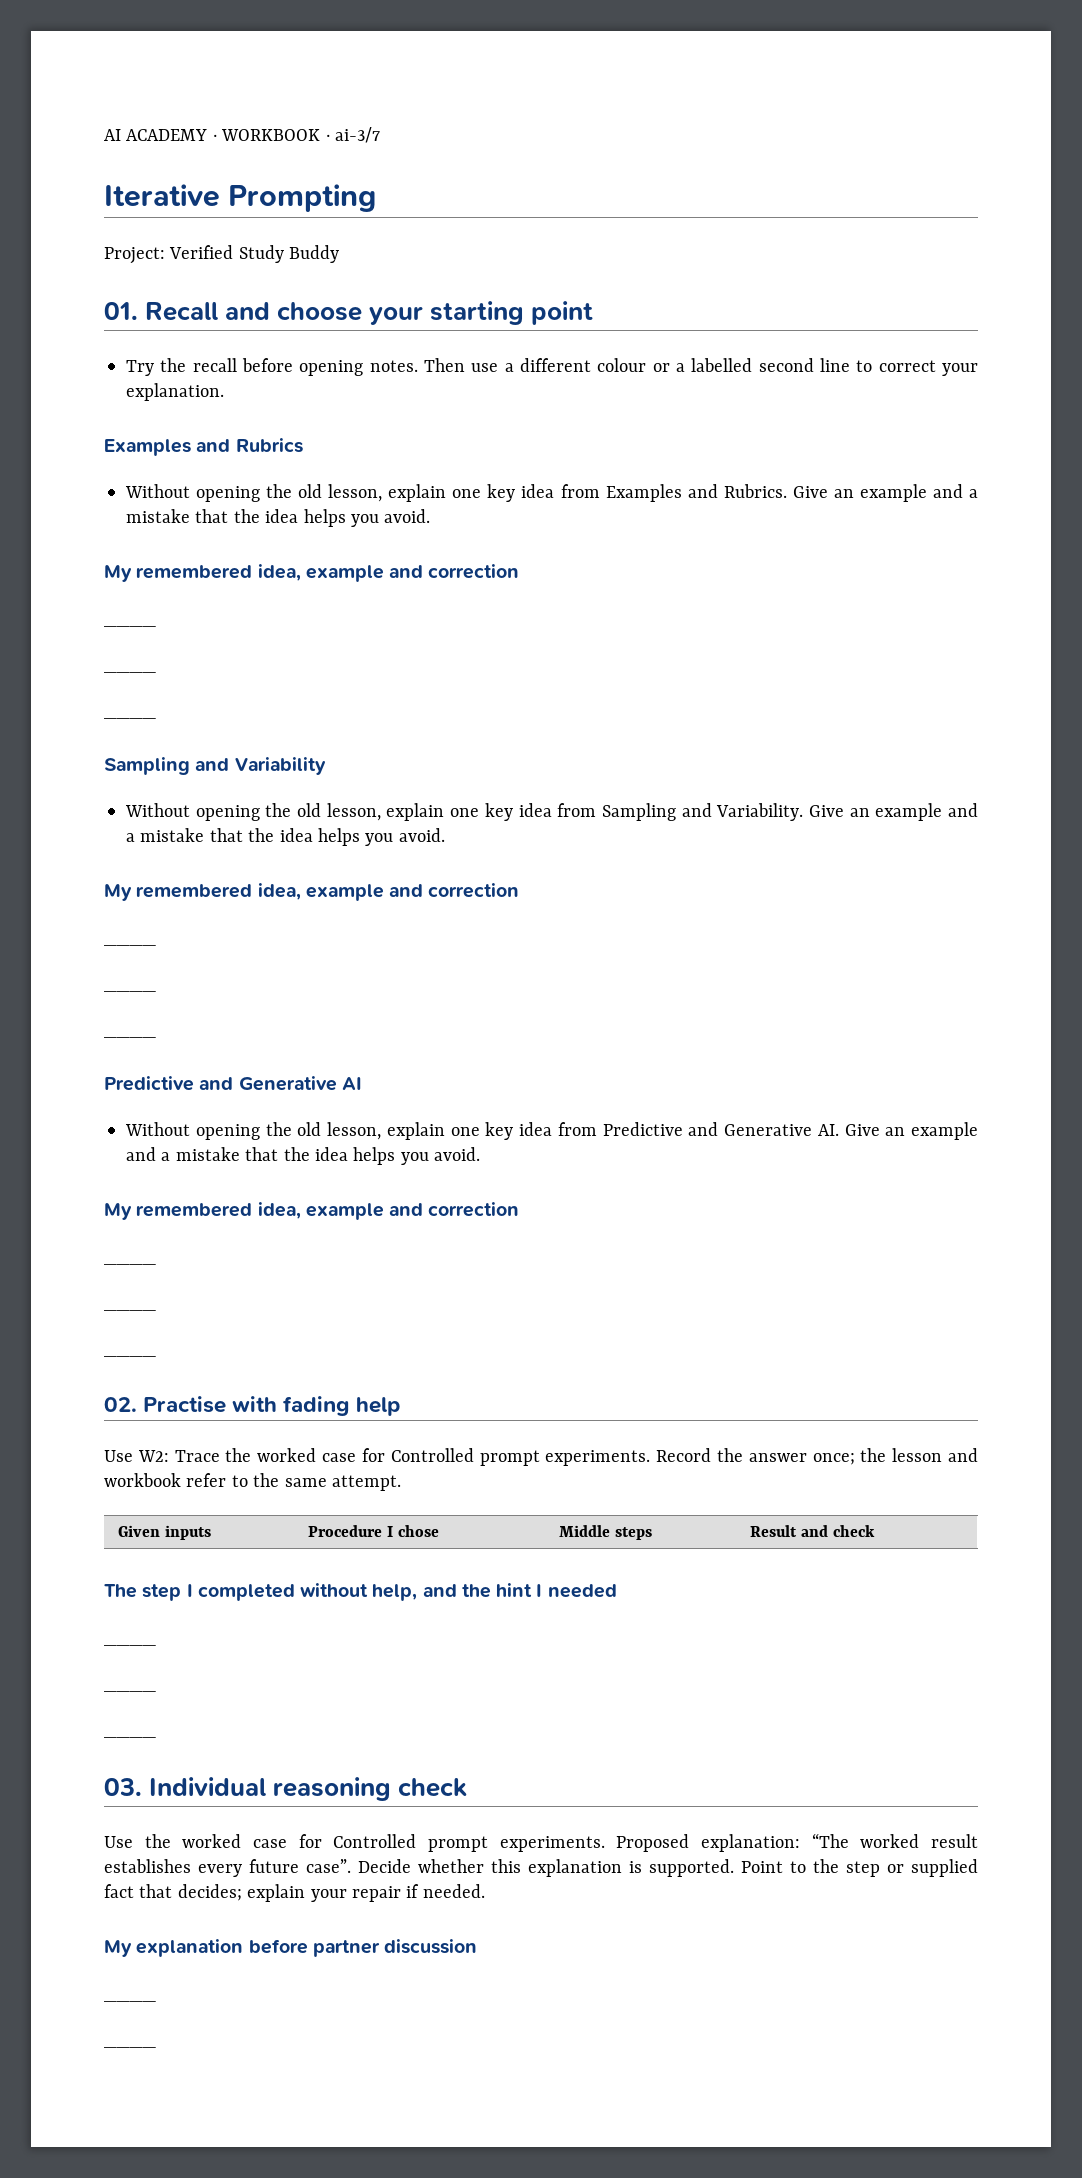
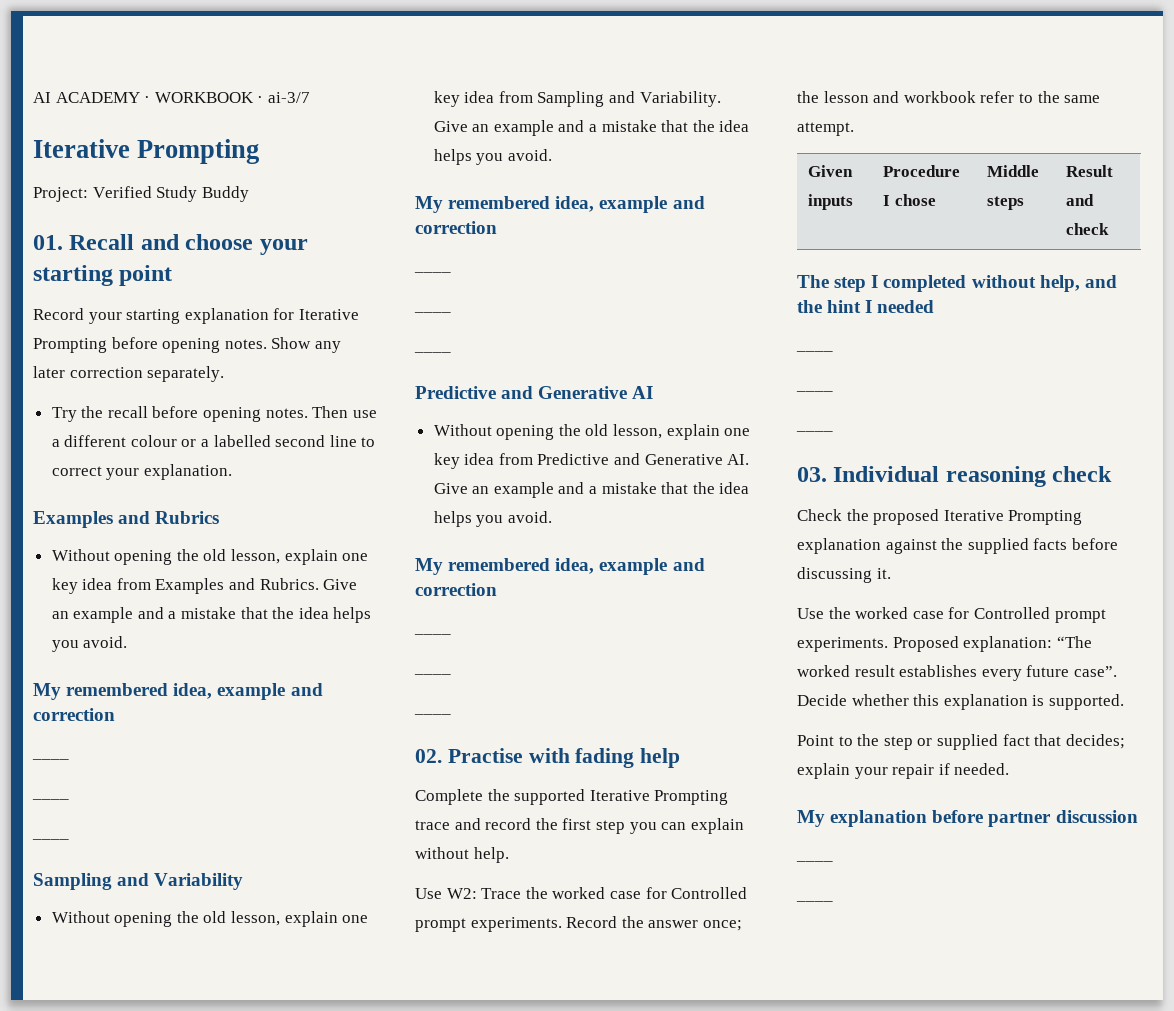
+ Record your starting explanation for Iterative Prompting before opening notes. Show any later correction separately.
+ Complete the supported Iterative Prompting trace and record the first step you can explain without help.
+ Check the proposed Iterative Prompting explanation against the supplied facts before discussing it.
- Decide whether this explanation is supported. Point to the step or supplied fact that decides; explain your repair if needed.
+ Decide whether this explanation is supported.
+ Point to the step or supplied fact that decides; explain your repair if needed.

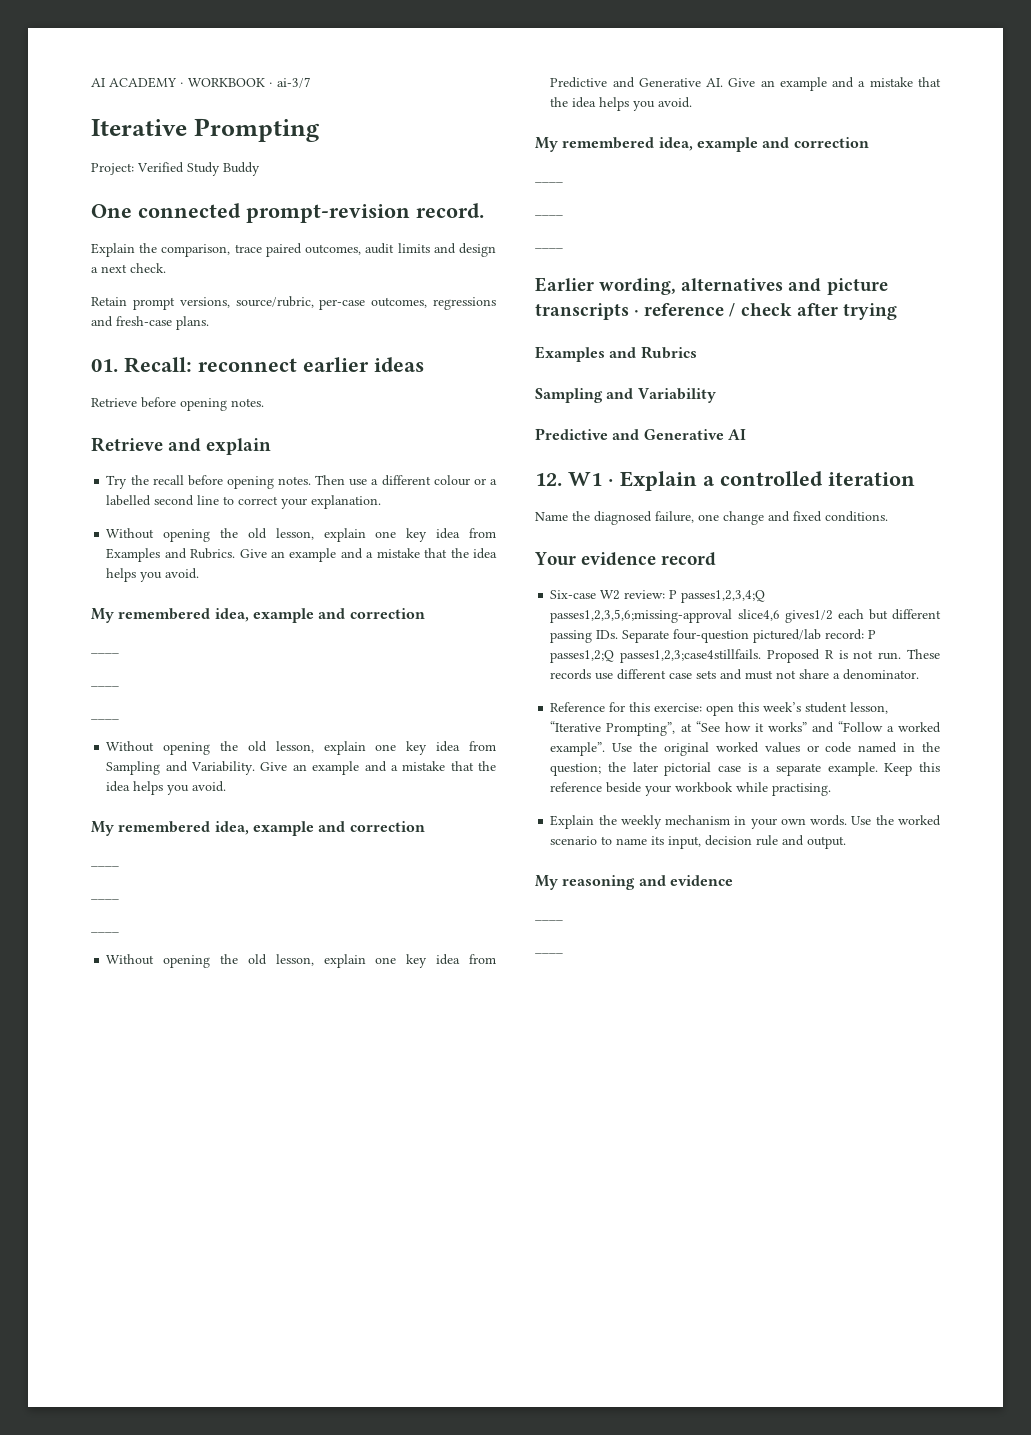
- 01. Recall and choose your starting point
- Record your starting explanation for Iterative Prompting before opening notes. Show any later correction separately.
+ One connected prompt-revision record.
+ Explain the comparison, trace paired outcomes, audit limits and design a next check.
+ Retain prompt versions, source/rubric, per-case outcomes, regressions and fresh-case plans.
+ 01. Recall: reconnect earlier ideas
+ Retrieve before opening notes.
+ Retrieve and explain
- Examples and Rubrics
- Sampling and Variability
- Predictive and Generative AI
- 02. Practise with fading help
- Complete the supported Iterative Prompting trace and record the first step you can explain without help.
- Use W2: Trace the worked case for Controlled prompt experiments. Record the answer once; the lesson and workbook refer to the same attempt.
- Given inputs | Procedure I chose | Middle steps | Result and check
- The step I completed without help, and the hint I needed
- ____
- ____
- ____
- 03. Individual reasoning check
- Check the proposed Iterative Prompting explanation against the supplied facts before discussing it.
- Use the worked case for Controlled prompt experiments. Proposed explanation: “The worked result establishes every future case”. Decide whether this explanation is supported.
- Point to the step or supplied fact that decides; explain your repair if needed.
- My explanation before partner discussion
+ Earlier wording, alternatives and picture transcripts · reference / check after trying
+ Examples and Rubrics
+ Sampling and Variability
+ Predictive and Generative AI
+ 12. W1 · Explain a controlled iteration
+ Name the diagnosed failure, one change and fixed conditions.
+ Your evidence record
+ Six-case W2 review: P passes1,2,3,4;Q passes1,2,3,5,6;missing-approval slice4,6 gives1/2 each but different passing IDs. Separate four-question pictured/lab record: P passes1,2;Q passes1,2,3;case4stillfails. Proposed R is not run. These records use different case sets and must not share a denominator.
+ Reference for this exercise: open this week’s student lesson, “Iterative Prompting”, at “See how it works” and “Follow a worked example”. Use the original worked values or code named in the question; the later pictorial case is a separate example. Keep this reference beside your workbook while practising.
+ Explain the weekly mechanism in your own words. Use the worked scenario to name its input, decision rule and output.
+ My reasoning and evidence

